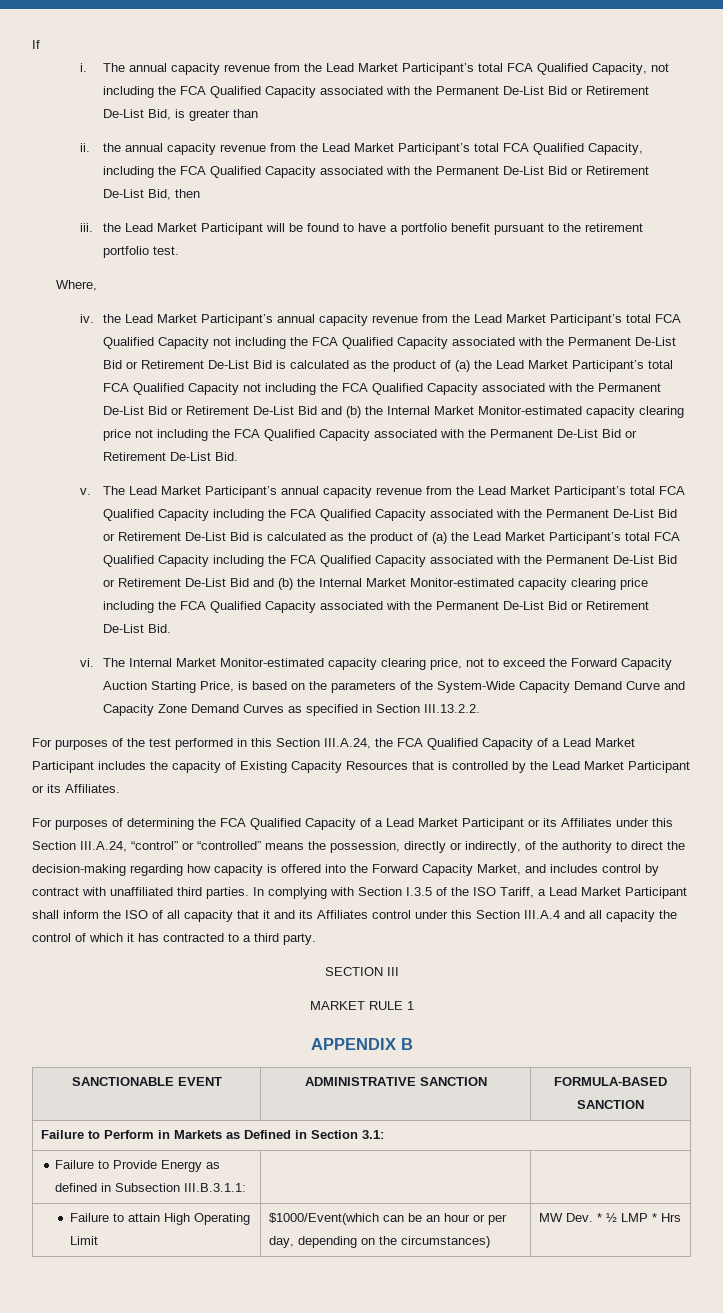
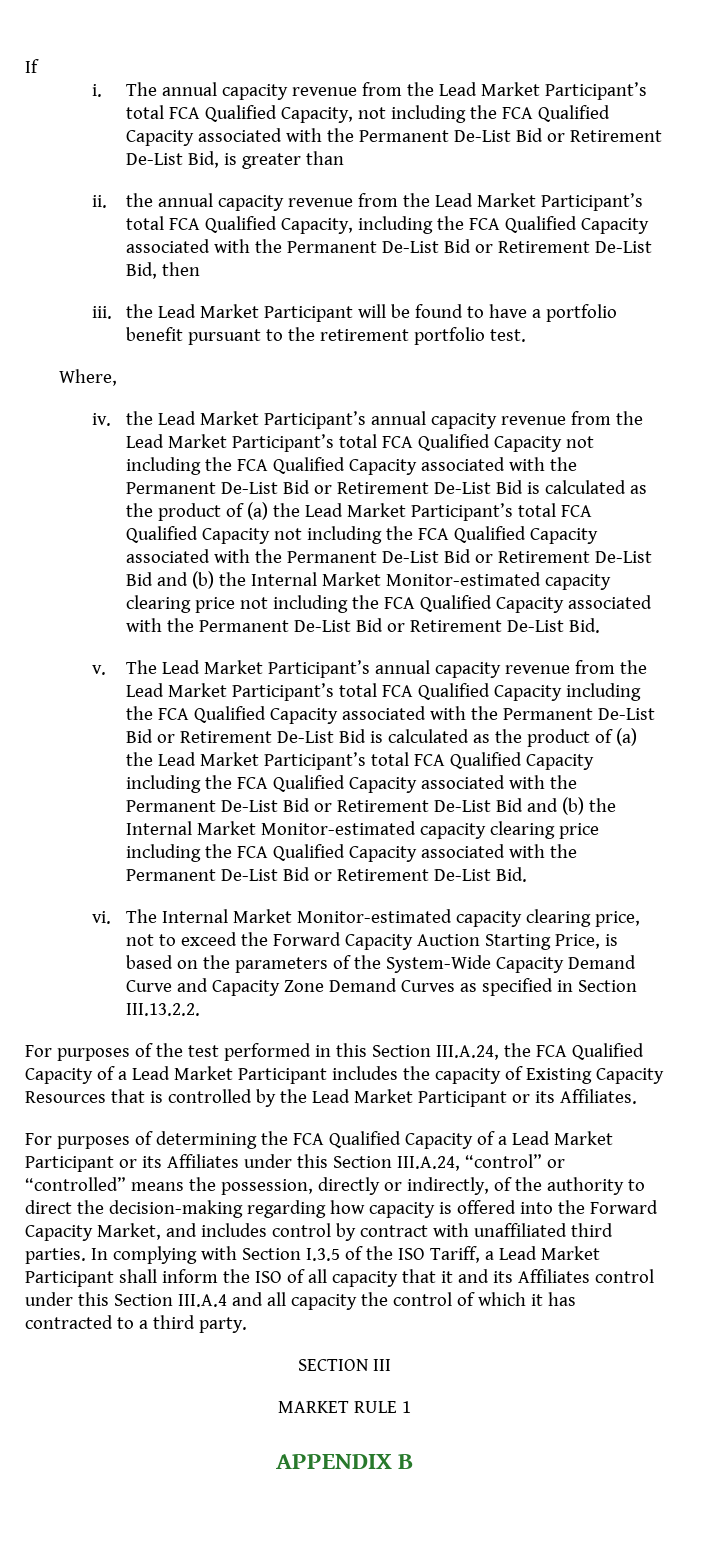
- SANCTIONABLE EVENT | ADMINISTRATIVE SANCTION | FORMULA-BASED SANCTION
- Failure to Perform in Markets as Defined in Section 3.1:
- Failure to Provide Energy as defined in Subsection III.B.3.1.1: | |
- Failure to attain High Operating Limit | $1000/Event(which can be an hour or per day, depending on the circumstances) | MW Dev. * ½ LMP * Hrs

